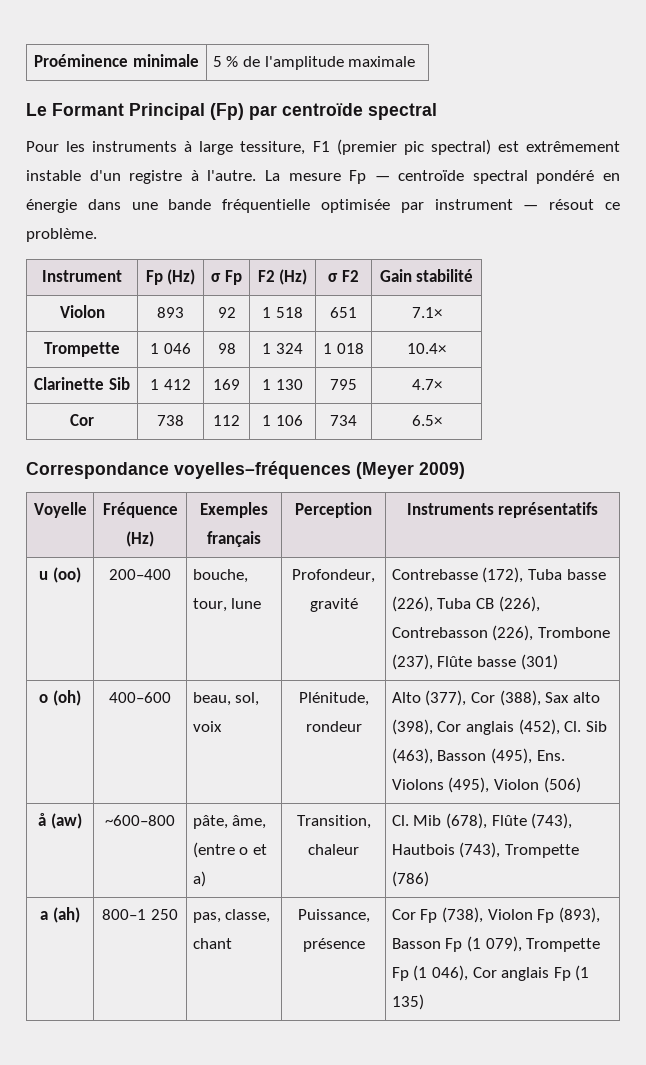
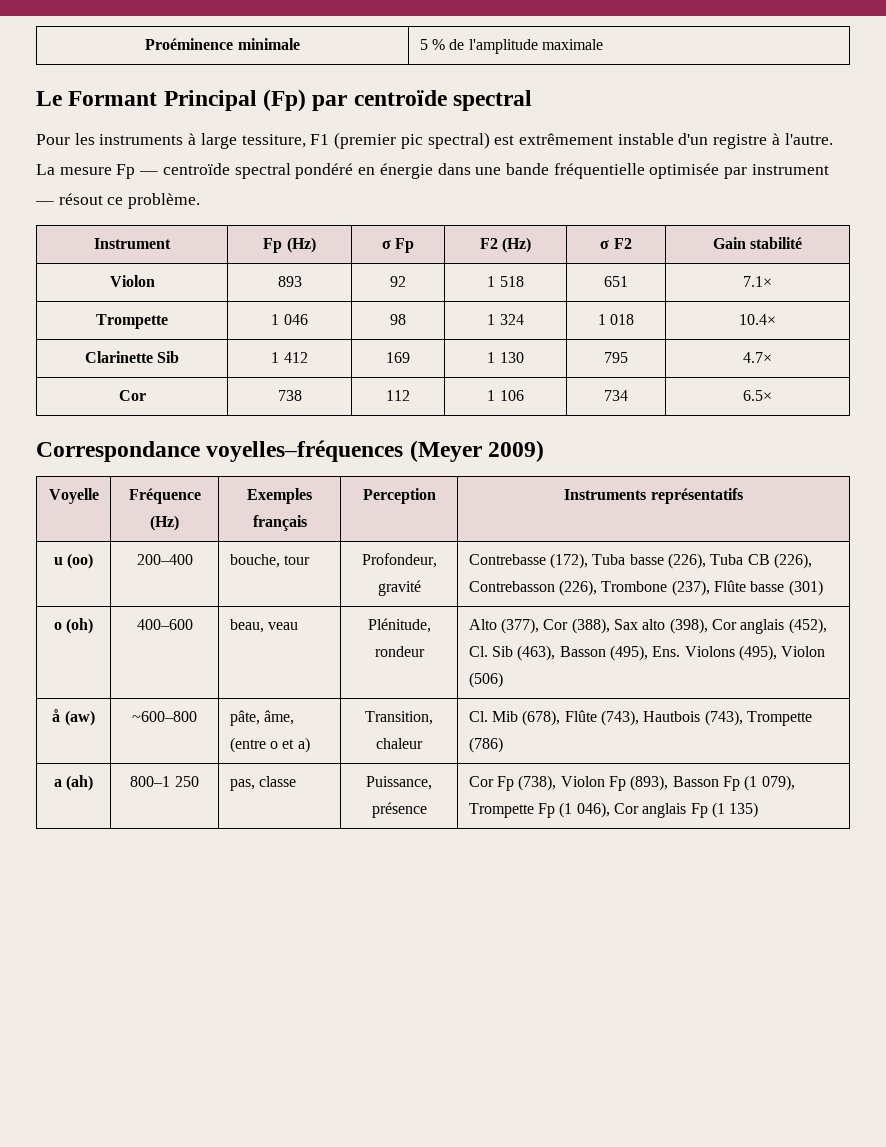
- u (oo) | 200–400 | bouche, tour, lune | Profondeur, gravité | Contrebasse (172), Tuba basse (226), Tuba CB (226), Contrebasson (226), Trombone (237), Flûte basse (301)
+ u (oo) | 200–400 | bouche, tour | Profondeur, gravité | Contrebasse (172), Tuba basse (226), Tuba CB (226), Contrebasson (226), Trombone (237), Flûte basse (301)
- o (oh) | 400–600 | beau, sol, voix | Plénitude, rondeur | Alto (377), Cor (388), Sax alto (398), Cor anglais (452), Cl. Sib (463), Basson (495), Ens. Violons (495), Violon (506)
+ o (oh) | 400–600 | beau, veau | Plénitude, rondeur | Alto (377), Cor (388), Sax alto (398), Cor anglais (452), Cl. Sib (463), Basson (495), Ens. Violons (495), Violon (506)
- a (ah) | 800–1 250 | pas, classe, chant | Puissance, présence | Cor Fp (738), Violon Fp (893), Basson Fp (1 079), Trompette Fp (1 046), Cor anglais Fp (1 135)
+ a (ah) | 800–1 250 | pas, classe | Puissance, présence | Cor Fp (738), Violon Fp (893), Basson Fp (1 079), Trompette Fp (1 046), Cor anglais Fp (1 135)

